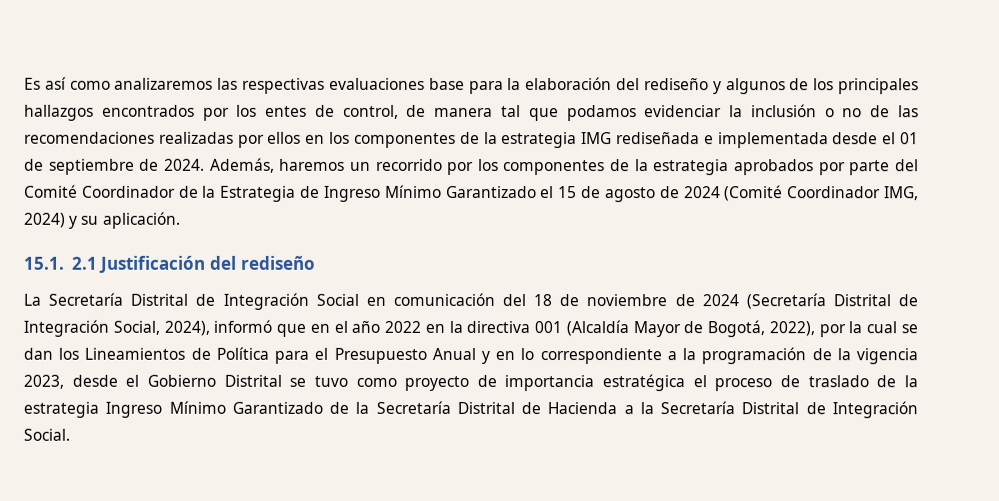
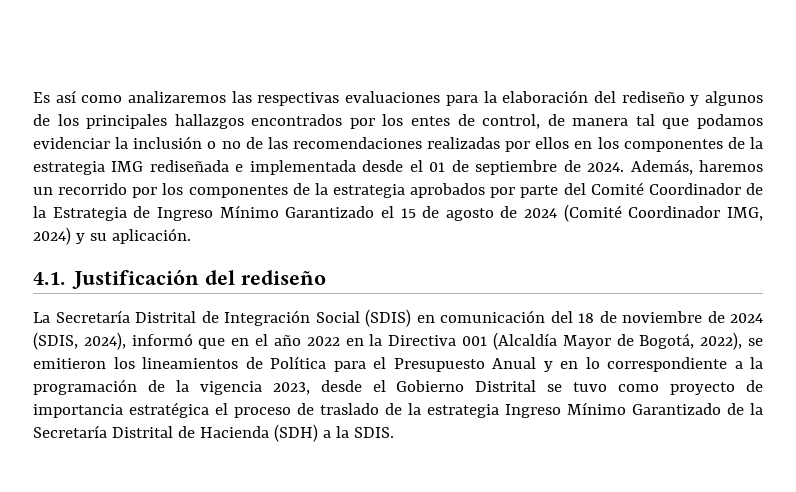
- Es así como analizaremos las respectivas evaluaciones base para la elaboración del rediseño y algunos de los principales hallazgos encontrados por los entes de control, de manera tal que podamos evidenciar la inclusión o no de las recomendaciones realizadas por ellos en los componentes de la estrategia IMG rediseñada e implementada desde el 01 de septiembre de 2024.
+ Es así como analizaremos las respectivas evaluaciones para la elaboración del rediseño y algunos de los principales hallazgos encontrados por los entes de control, de manera tal que podamos evidenciar la inclusión o no de las recomendaciones realizadas por ellos en los componentes de la estrategia IMG rediseñada e implementada desde el 01 de septiembre de 2024.
- 15.1. 2.1 Justificación del rediseño
+ 4.1. Justificación del rediseño
- La Secretaría Distrital de Integración Social en comunicación del 18 de noviembre de 2024 (Secretaría Distrital de Integración Social, 2024), informó que en el año 2022 en la directiva 001 (Alcaldía Mayor de Bogotá, 2022), por la cual se dan los Lineamientos de Política para el Presupuesto Anual y en lo correspondiente a la programación de la vigencia 2023, desde el Gobierno Distrital se tuvo como proyecto de importancia estratégica el proceso de traslado de la estrategia Ingreso Mínimo Garantizado de la Secretaría Distrital de Hacienda a la Secretaría Distrital de Integración Social.
+ La Secretaría Distrital de Integración Social (SDIS) en comunicación del 18 de noviembre de 2024 (SDIS, 2024), informó que en el año 2022 en la Directiva 001 (Alcaldía Mayor de Bogotá, 2022), se emitieron los lineamientos de Política para el Presupuesto Anual y en lo correspondiente a la programación de la vigencia 2023, desde el Gobierno Distrital se tuvo como proyecto de importancia estratégica el proceso de traslado de la estrategia Ingreso Mínimo Garantizado de la Secretaría Distrital de Hacienda (SDH) a la SDIS.

